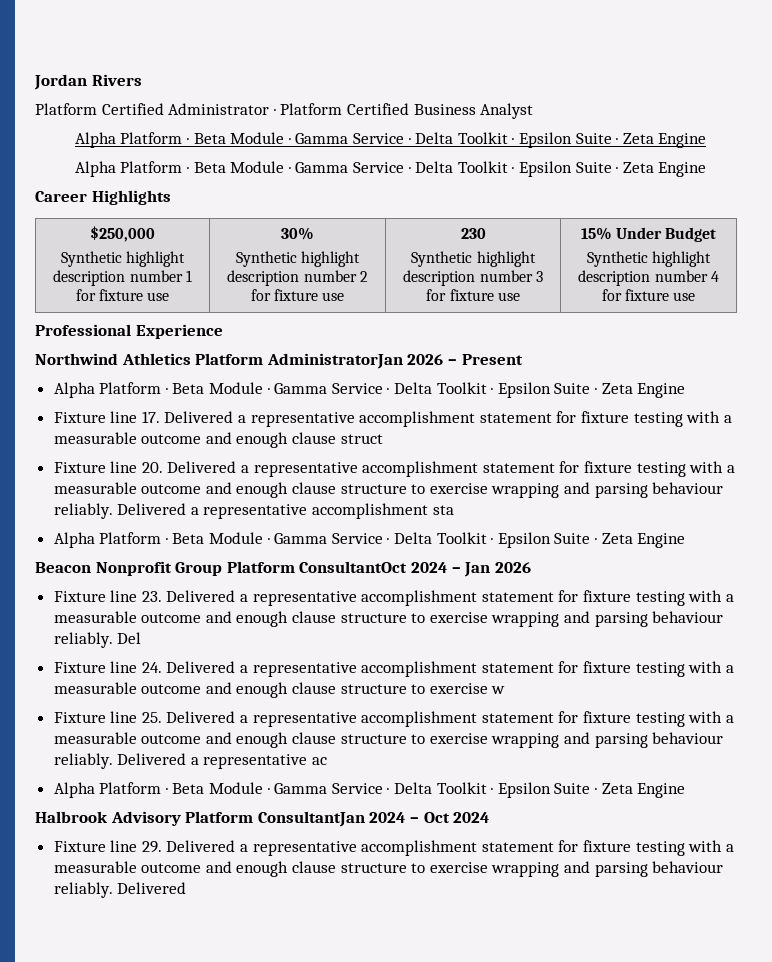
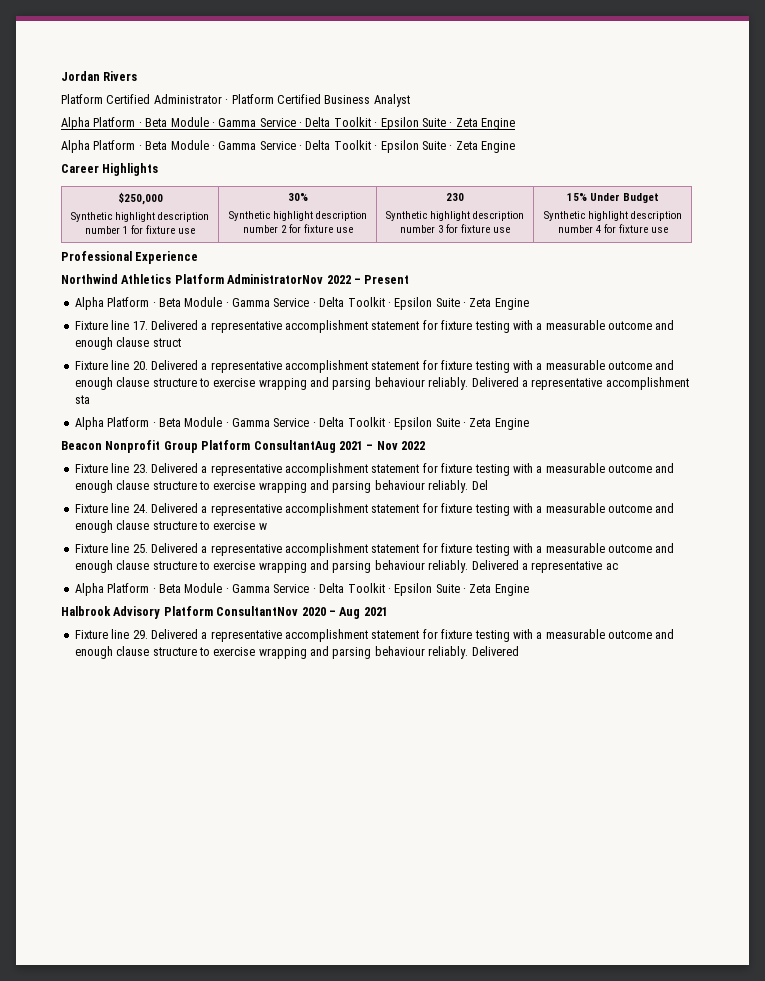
- Northwind Athletics Platform AdministratorJan 2026 – Present
+ Northwind Athletics Platform AdministratorNov 2022 – Present
- Beacon Nonprofit Group Platform ConsultantOct 2024 – Jan 2026
+ Beacon Nonprofit Group Platform ConsultantAug 2021 – Nov 2022
- Halbrook Advisory Platform ConsultantJan 2024 – Oct 2024
+ Halbrook Advisory Platform ConsultantNov 2020 – Aug 2021

